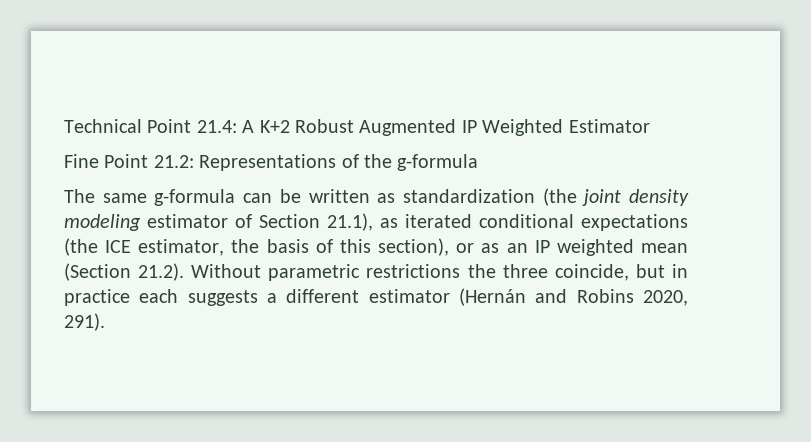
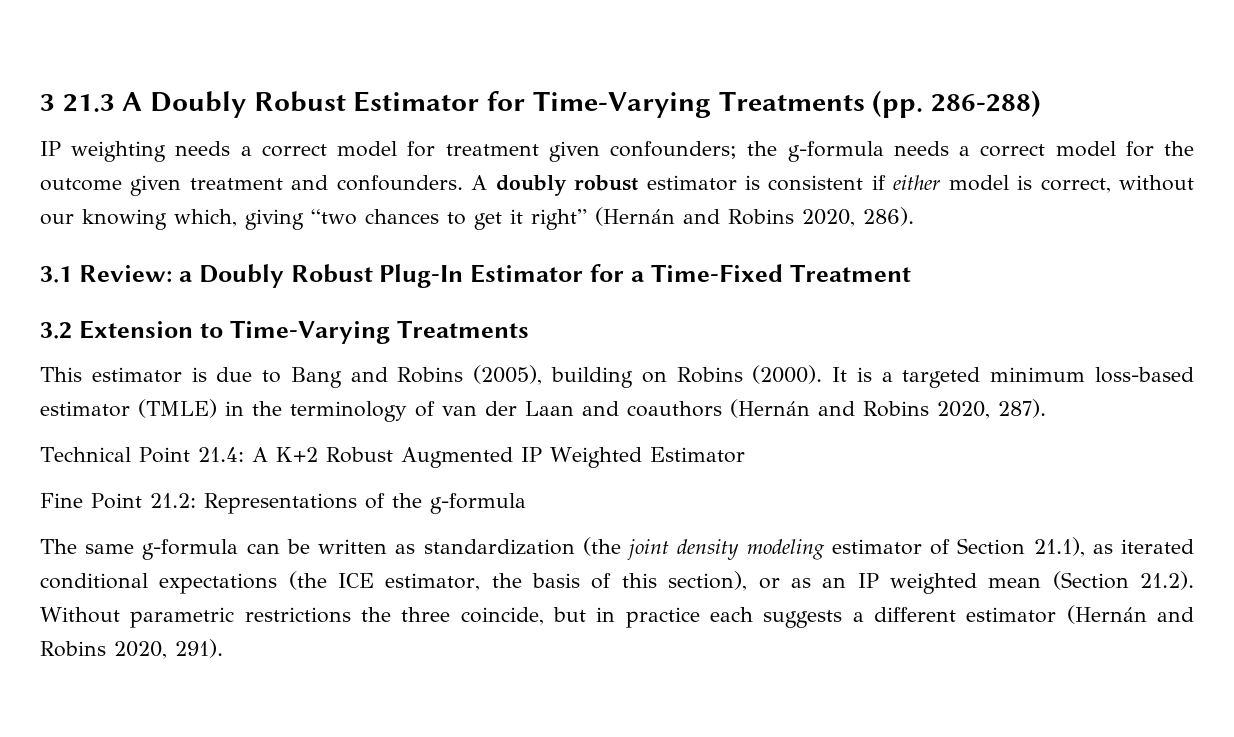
+ 3 21.3 A Doubly Robust Estimator for Time-Varying Treatments (pp. 286-288)
+ IP weighting needs a correct model for treatment given confounders; the g-formula needs a correct model for the outcome given treatment and confounders. A doubly robust estimator is consistent if either model is correct, without our knowing which, giving “two chances to get it right” (Hernán and Robins 2020, 286).
+ 3.1 Review: a Doubly Robust Plug-In Estimator for a Time-Fixed Treatment
+ 3.2 Extension to Time-Varying Treatments
+ This estimator is due to Bang and Robins (2005), building on Robins (2000). It is a targeted minimum loss-based estimator (TMLE) in the terminology of van der Laan and coauthors (Hernán and Robins 2020, 287).

